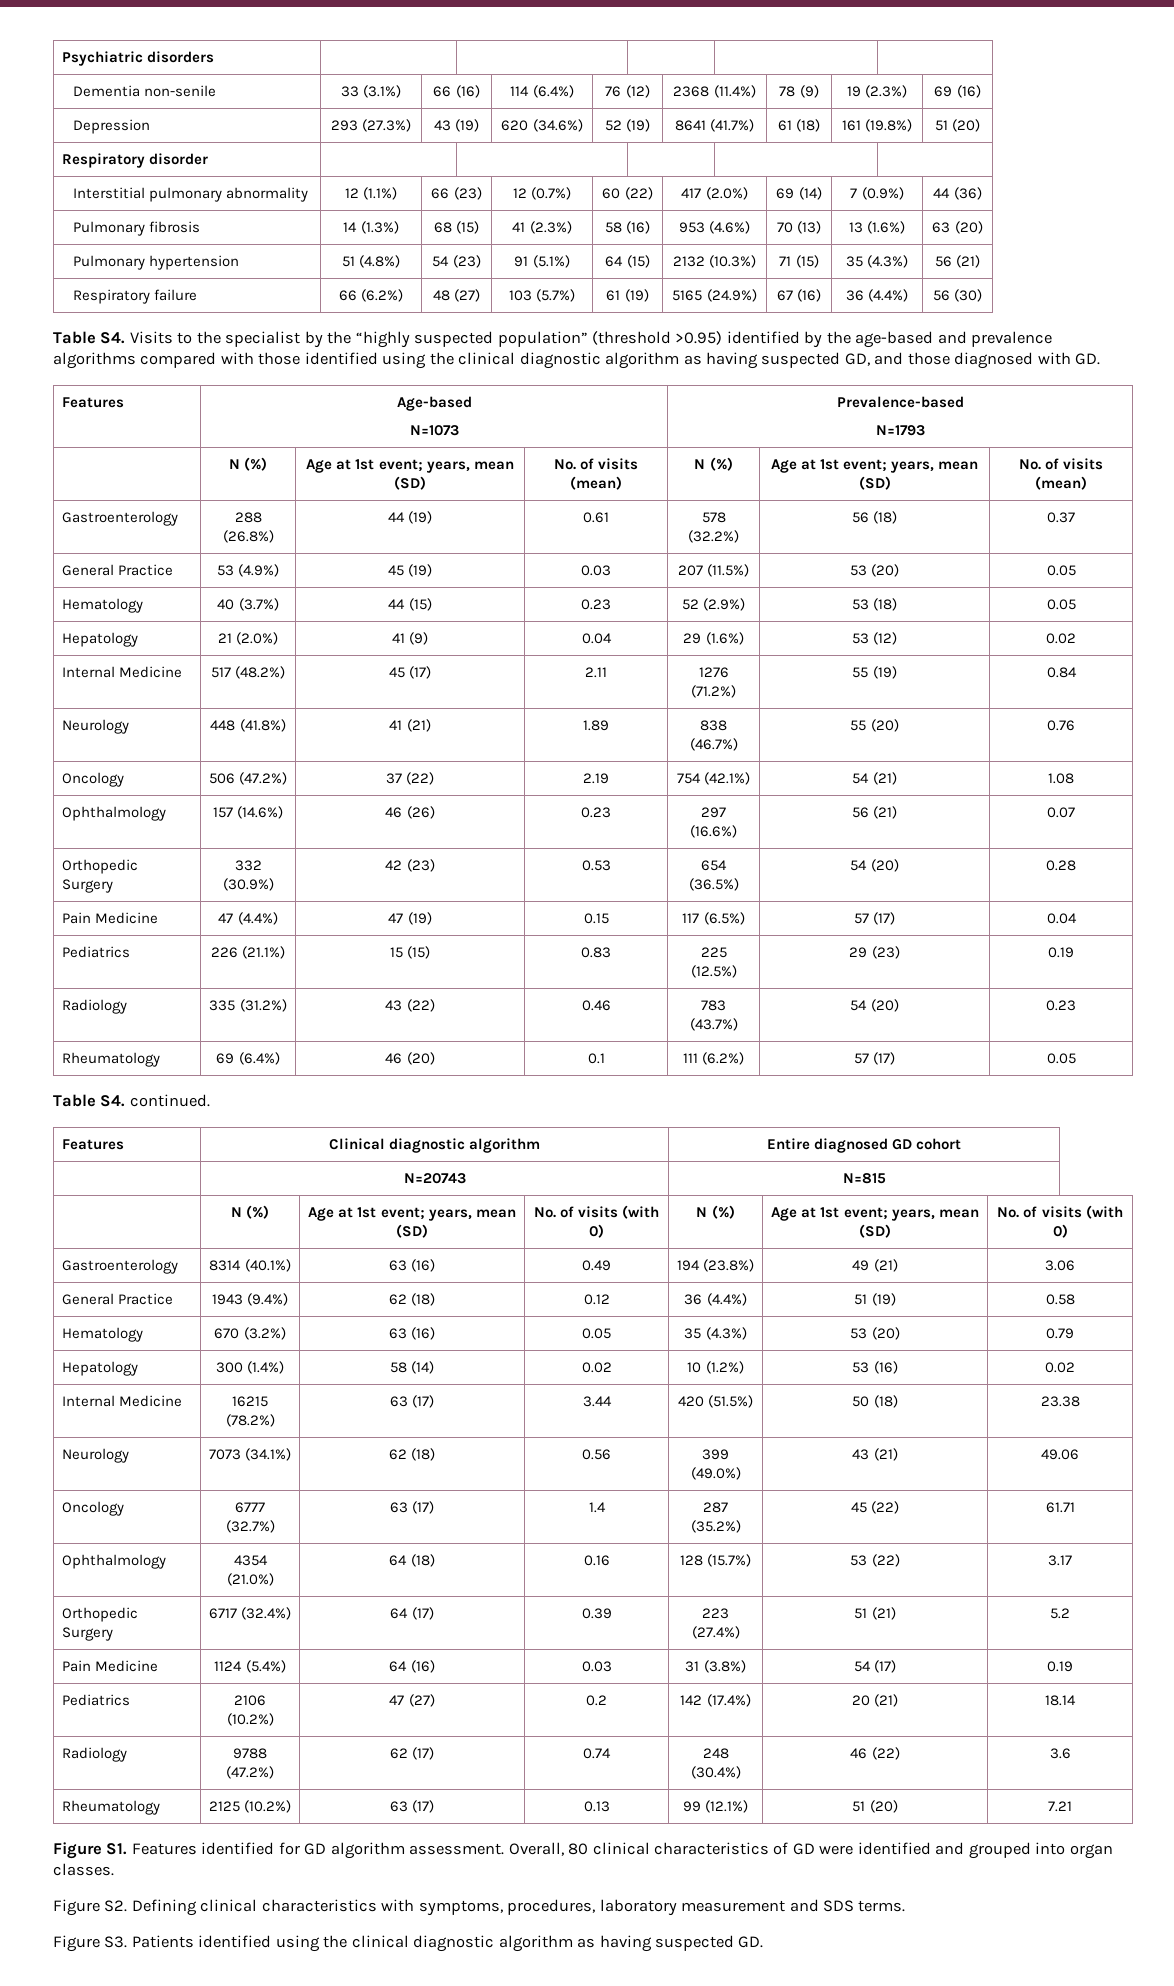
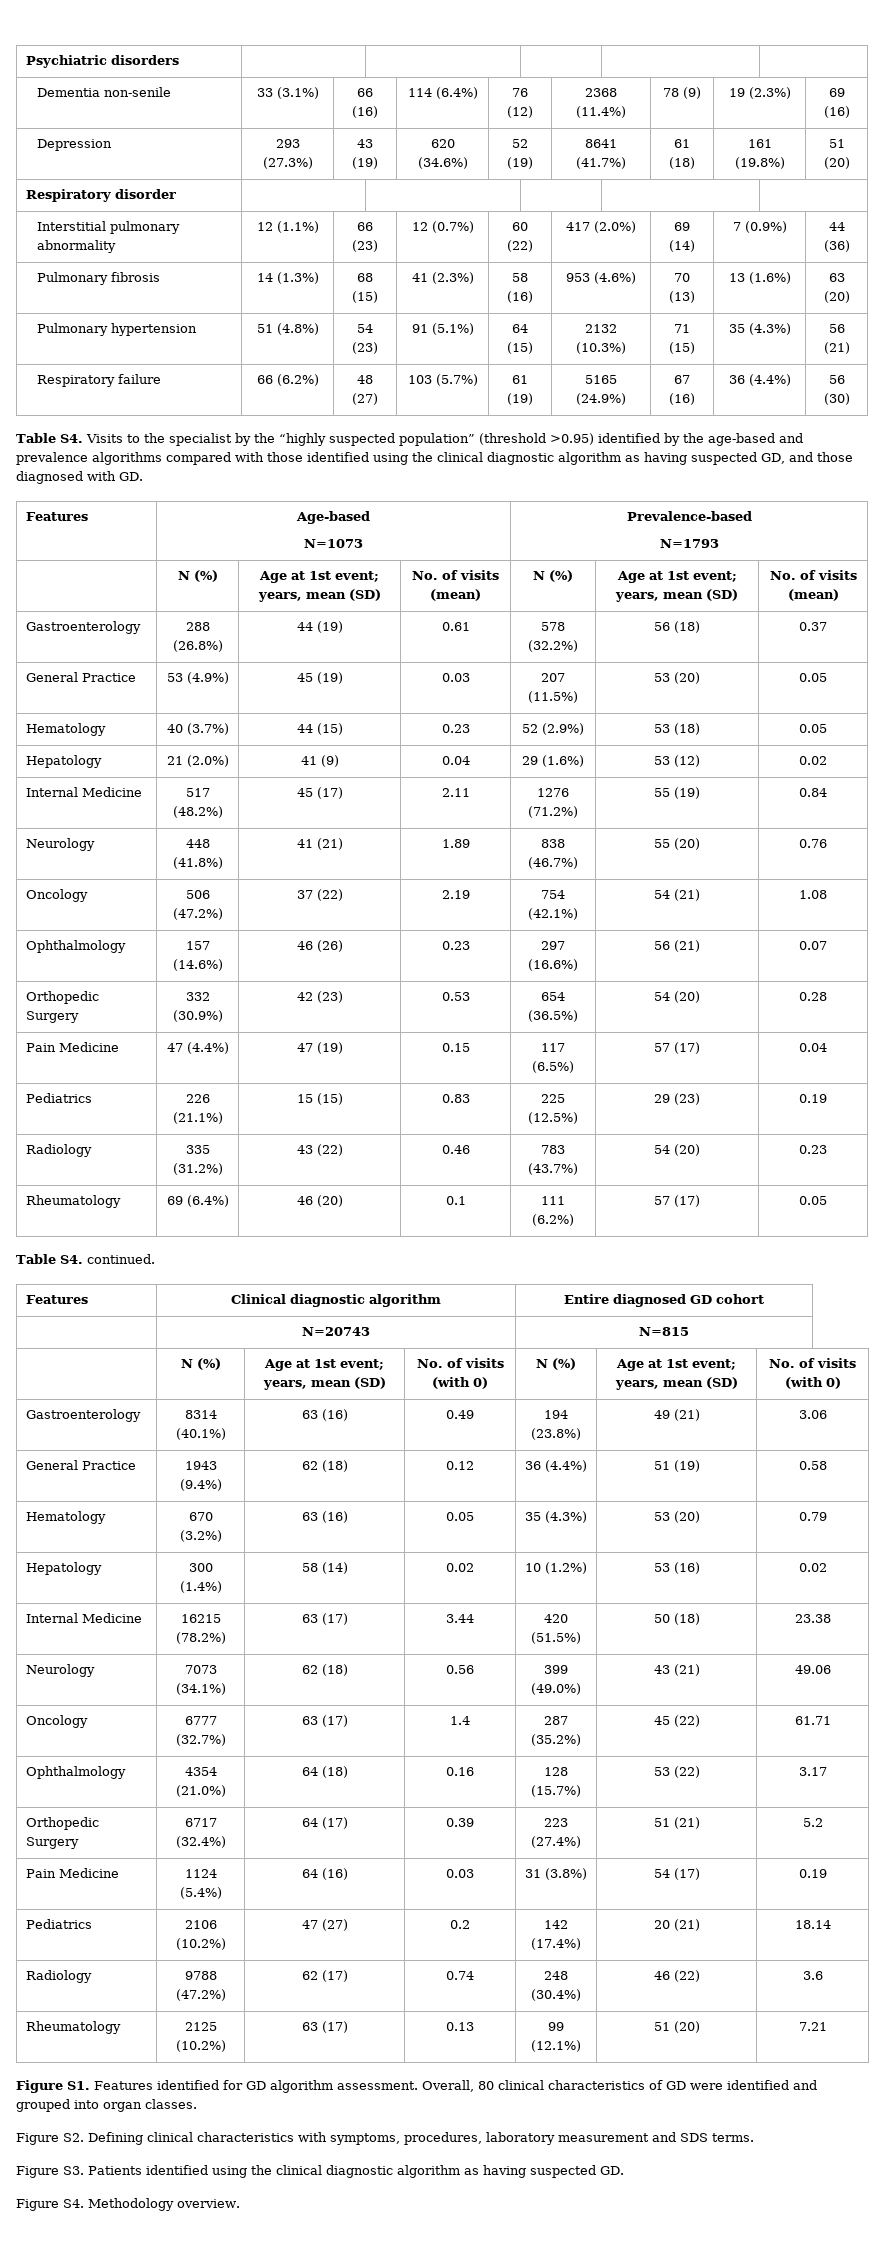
+ Figure S4. Methodology overview.

